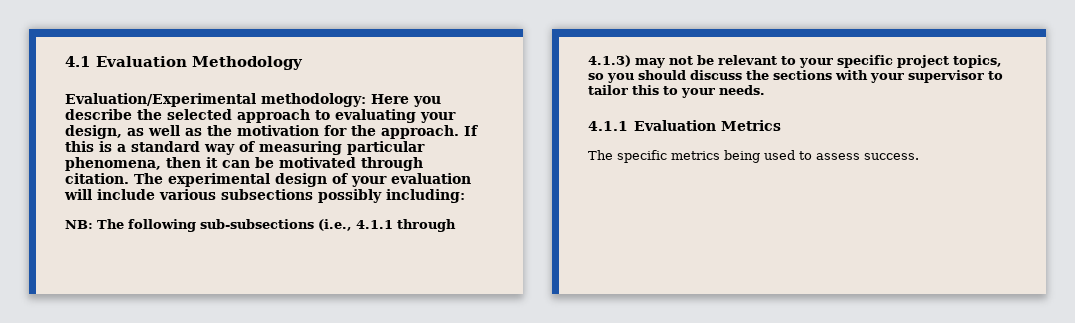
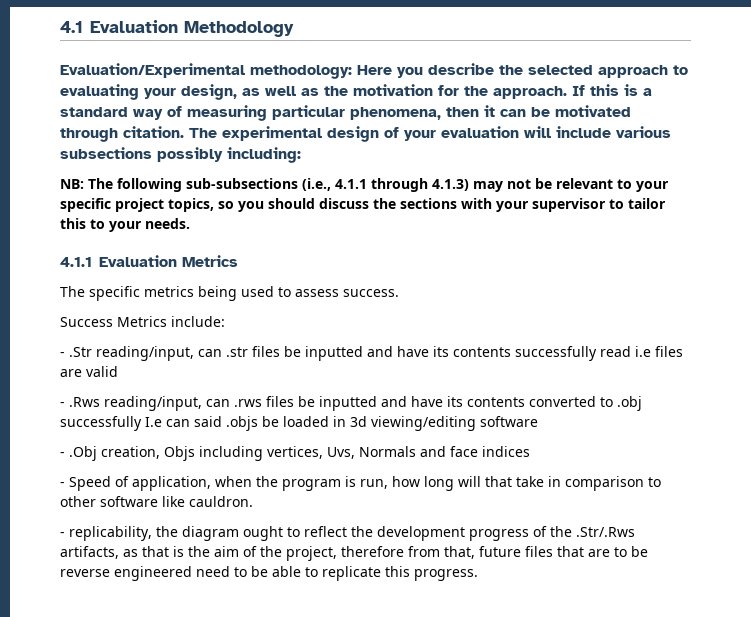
+ Success Metrics include:
+ - .Str reading/input, can .str files be inputted and have its contents successfully read i.e files are valid
+ - .Rws reading/input, can .rws files be inputted and have its contents converted to .obj successfully I.e can said .objs be loaded in 3d viewing/editing software
+ - .Obj creation, Objs including vertices, Uvs, Normals and face indices
+ - Speed of application, when the program is run, how long will that take in comparison to other software like cauldron.
+ - replicability, the diagram ought to reflect the development progress of the .Str/.Rws artifacts, as that is the aim of the project, therefore from that, future files that are to be reverse engineered need to be able to replicate this progress.

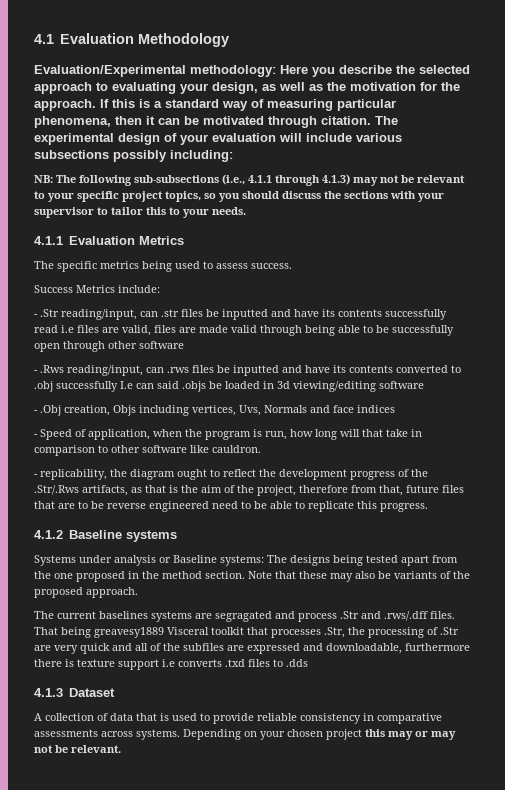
- - .Str reading/input, can .str files be inputted and have its contents successfully read i.e files are valid
+ - .Str reading/input, can .str files be inputted and have its contents successfully read i.e files are valid, files are made valid through being able to be successfully open through other software
+ 4.1.2 Baseline systems
+ Systems under analysis or Baseline systems: The designs being tested apart from the one proposed in the method section. Note that these may also be variants of the proposed approach.
+ The current baselines systems are segragated and process .Str and .rws/.dff files. That being greavesy1889 Visceral toolkit that processes .Str, the processing of .Str are very quick and all of the subfiles are expressed and downloadable, furthermore there is texture support i.e converts .txd files to .dds
+ 4.1.3 Dataset
+ A collection of data that is used to provide reliable consistency in comparative assessments across systems. Depending on your chosen project this may or may not be relevant.

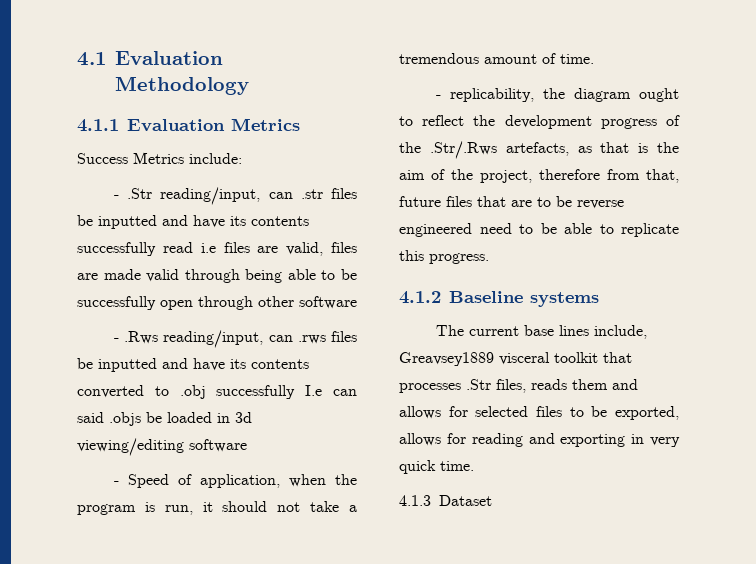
- Evaluation/Experimental methodology: Here you describe the selected approach to evaluating your design, as well as the motivation for the approach. If this is a standard way of measuring particular phenomena, then it can be motivated through citation. The experimental design of your evaluation will include various subsections possibly including:
- NB: The following sub-subsections (i.e., 4.1.1 through 4.1.3) may not be relevant to your specific project topics, so you should discuss the sections with your supervisor to tailor this to your needs.
  4.1.1 Evaluation Metrics
- The specific metrics being used to assess success.
- - .Obj creation, Objs including vertices, Uvs, Normals and face indices
- - Speed of application, when the program is run, how long will that take in comparison to other software like cauldron.
+ - Speed of application, when the program is run, it should not take a tremendous amount of time.
- - replicability, the diagram ought to reflect the development progress of the .Str/.Rws artifacts, as that is the aim of the project, therefore from that, future files that are to be reverse engineered need to be able to replicate this progress.
+ - replicability, the diagram ought to reflect the development progress of the .Str/.Rws artefacts, as that is the aim of the project, therefore from that, future files that are to be reverse engineered need to be able to replicate this progress.
- Systems under analysis or Baseline systems: The designs being tested apart from the one proposed in the method section. Note that these may also be variants of the proposed approach.
- The current baselines systems are segragated and process .Str and .rws/.dff files. That being greavesy1889 Visceral toolkit that processes .Str, the processing of .Str are very quick and all of the subfiles are expressed and downloadable, furthermore there is texture support i.e converts .txd files to .dds
+ The current base lines include, Greavsey1889 visceral toolkit that processes .Str files, reads them and allows for selected files to be exported, allows for reading and exporting in very quick time.
  4.1.3 Dataset
- A collection of data that is used to provide reliable consistency in comparative assessments across systems. Depending on your chosen project this may or may not be relevant.

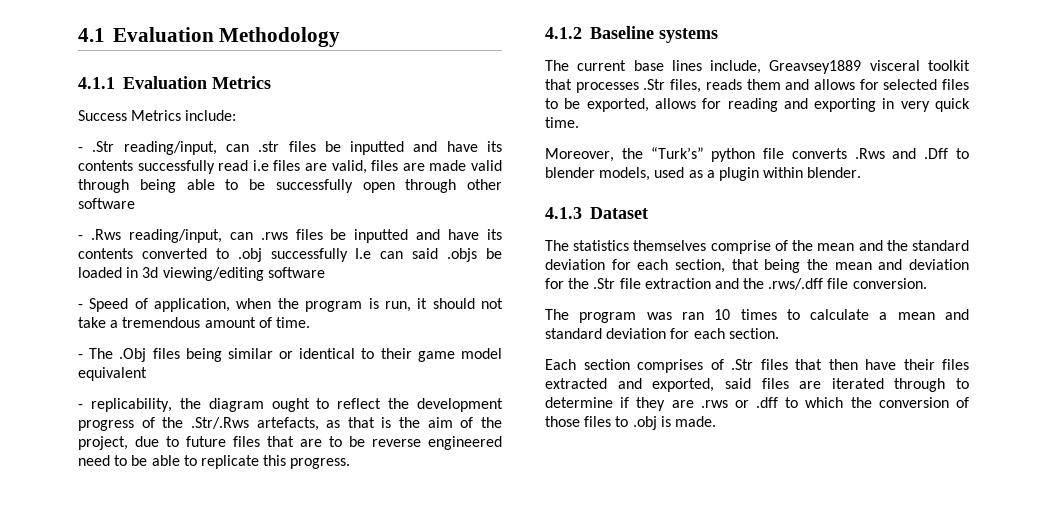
+ - The .Obj files being similar or identical to their game model equivalent
- - replicability, the diagram ought to reflect the development progress of the .Str/.Rws artefacts, as that is the aim of the project, therefore from that, future files that are to be reverse engineered need to be able to replicate this progress.
+ - replicability, the diagram ought to reflect the development progress of the .Str/.Rws artefacts, as that is the aim of the project, due to future files that are to be reverse engineered need to be able to replicate this progress.
+ Moreover, the “Turk’s” python file converts .Rws and .Dff to blender models, used as a plugin within blender.
  4.1.3 Dataset
+ The statistics themselves comprise of the mean and the standard deviation for each section, that being the mean and deviation for the .Str file extraction and the .rws/.dff file conversion.
+ The program was ran 10 times to calculate a mean and standard deviation for each section.
+ Each section comprises of .Str files that then have their files extracted and exported, said files are iterated through to determine if they are .rws or .dff to which the conversion of those files to .obj is made.

